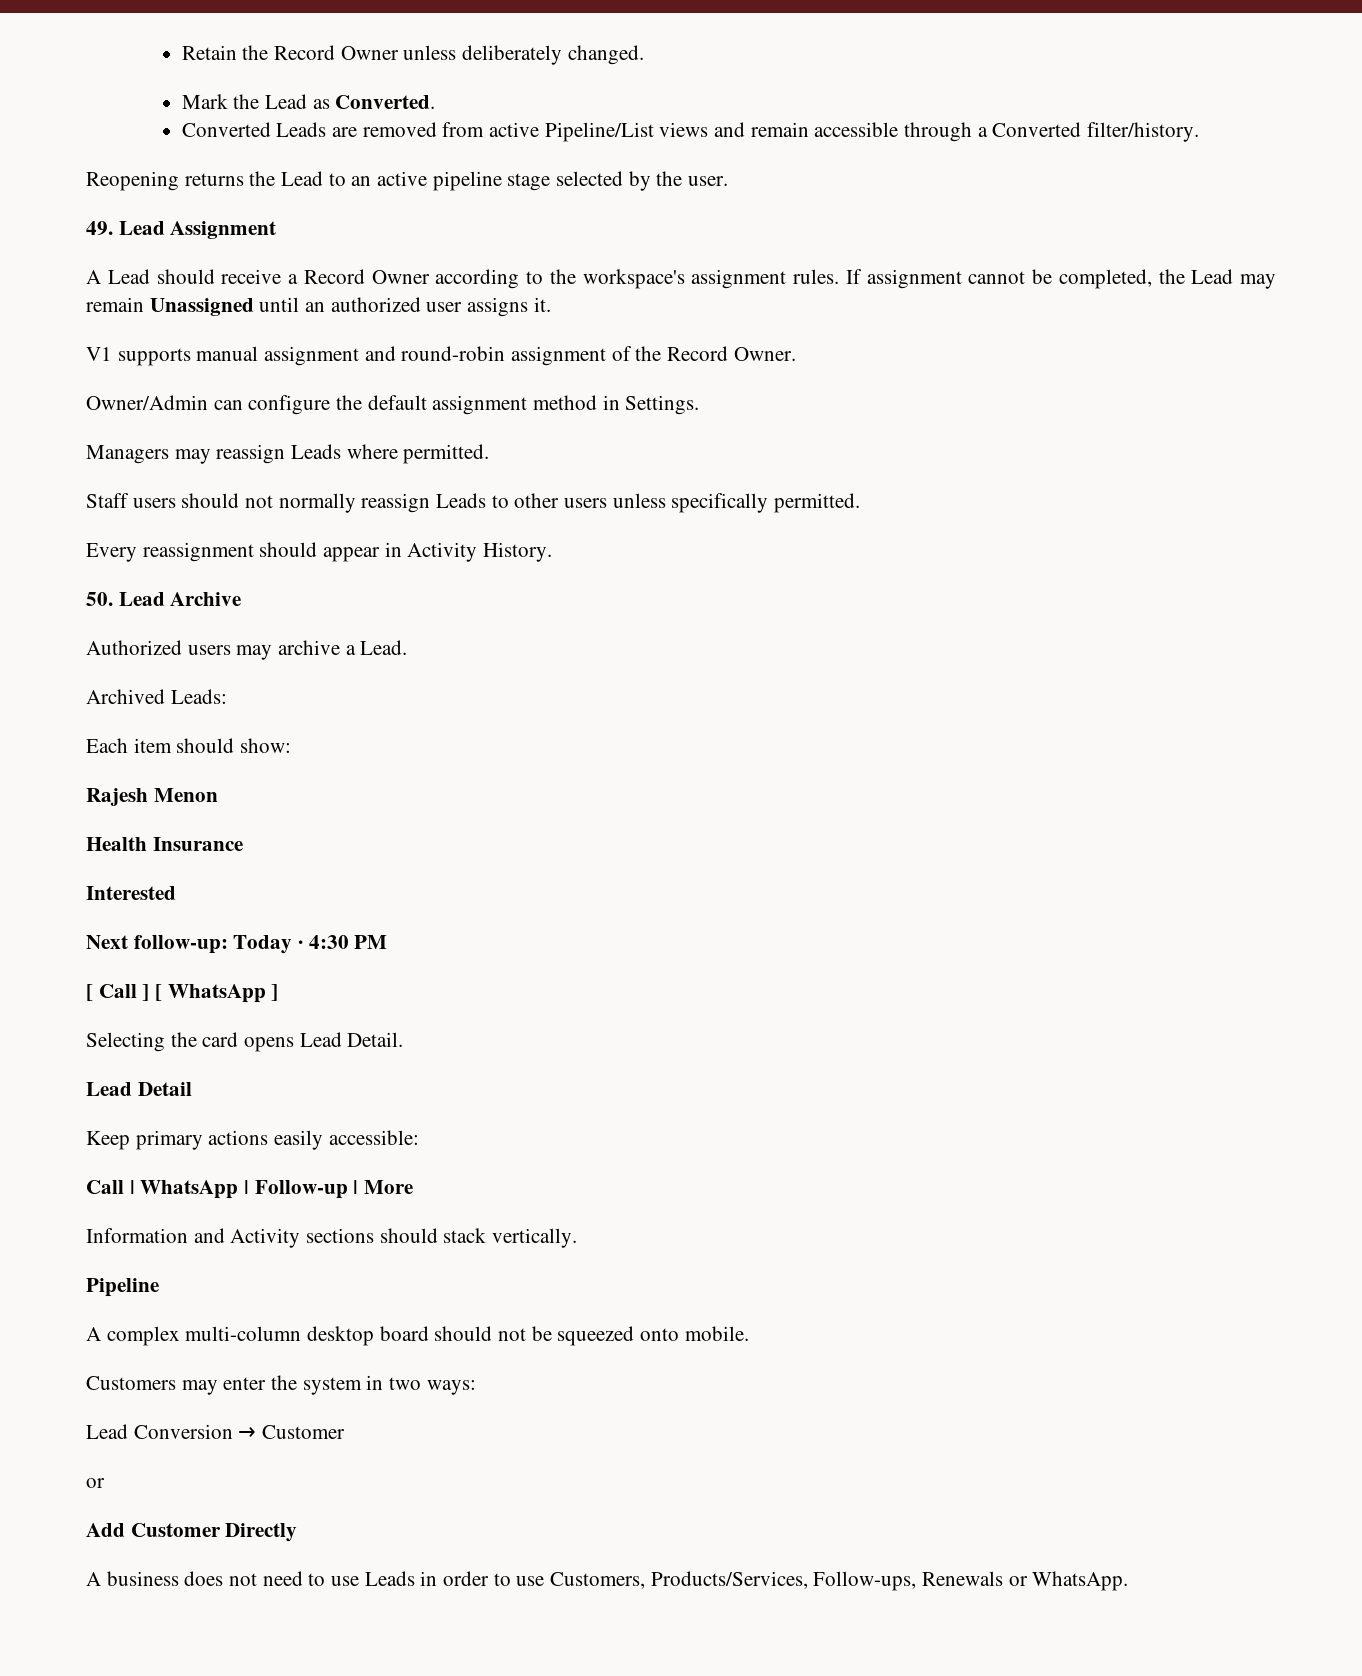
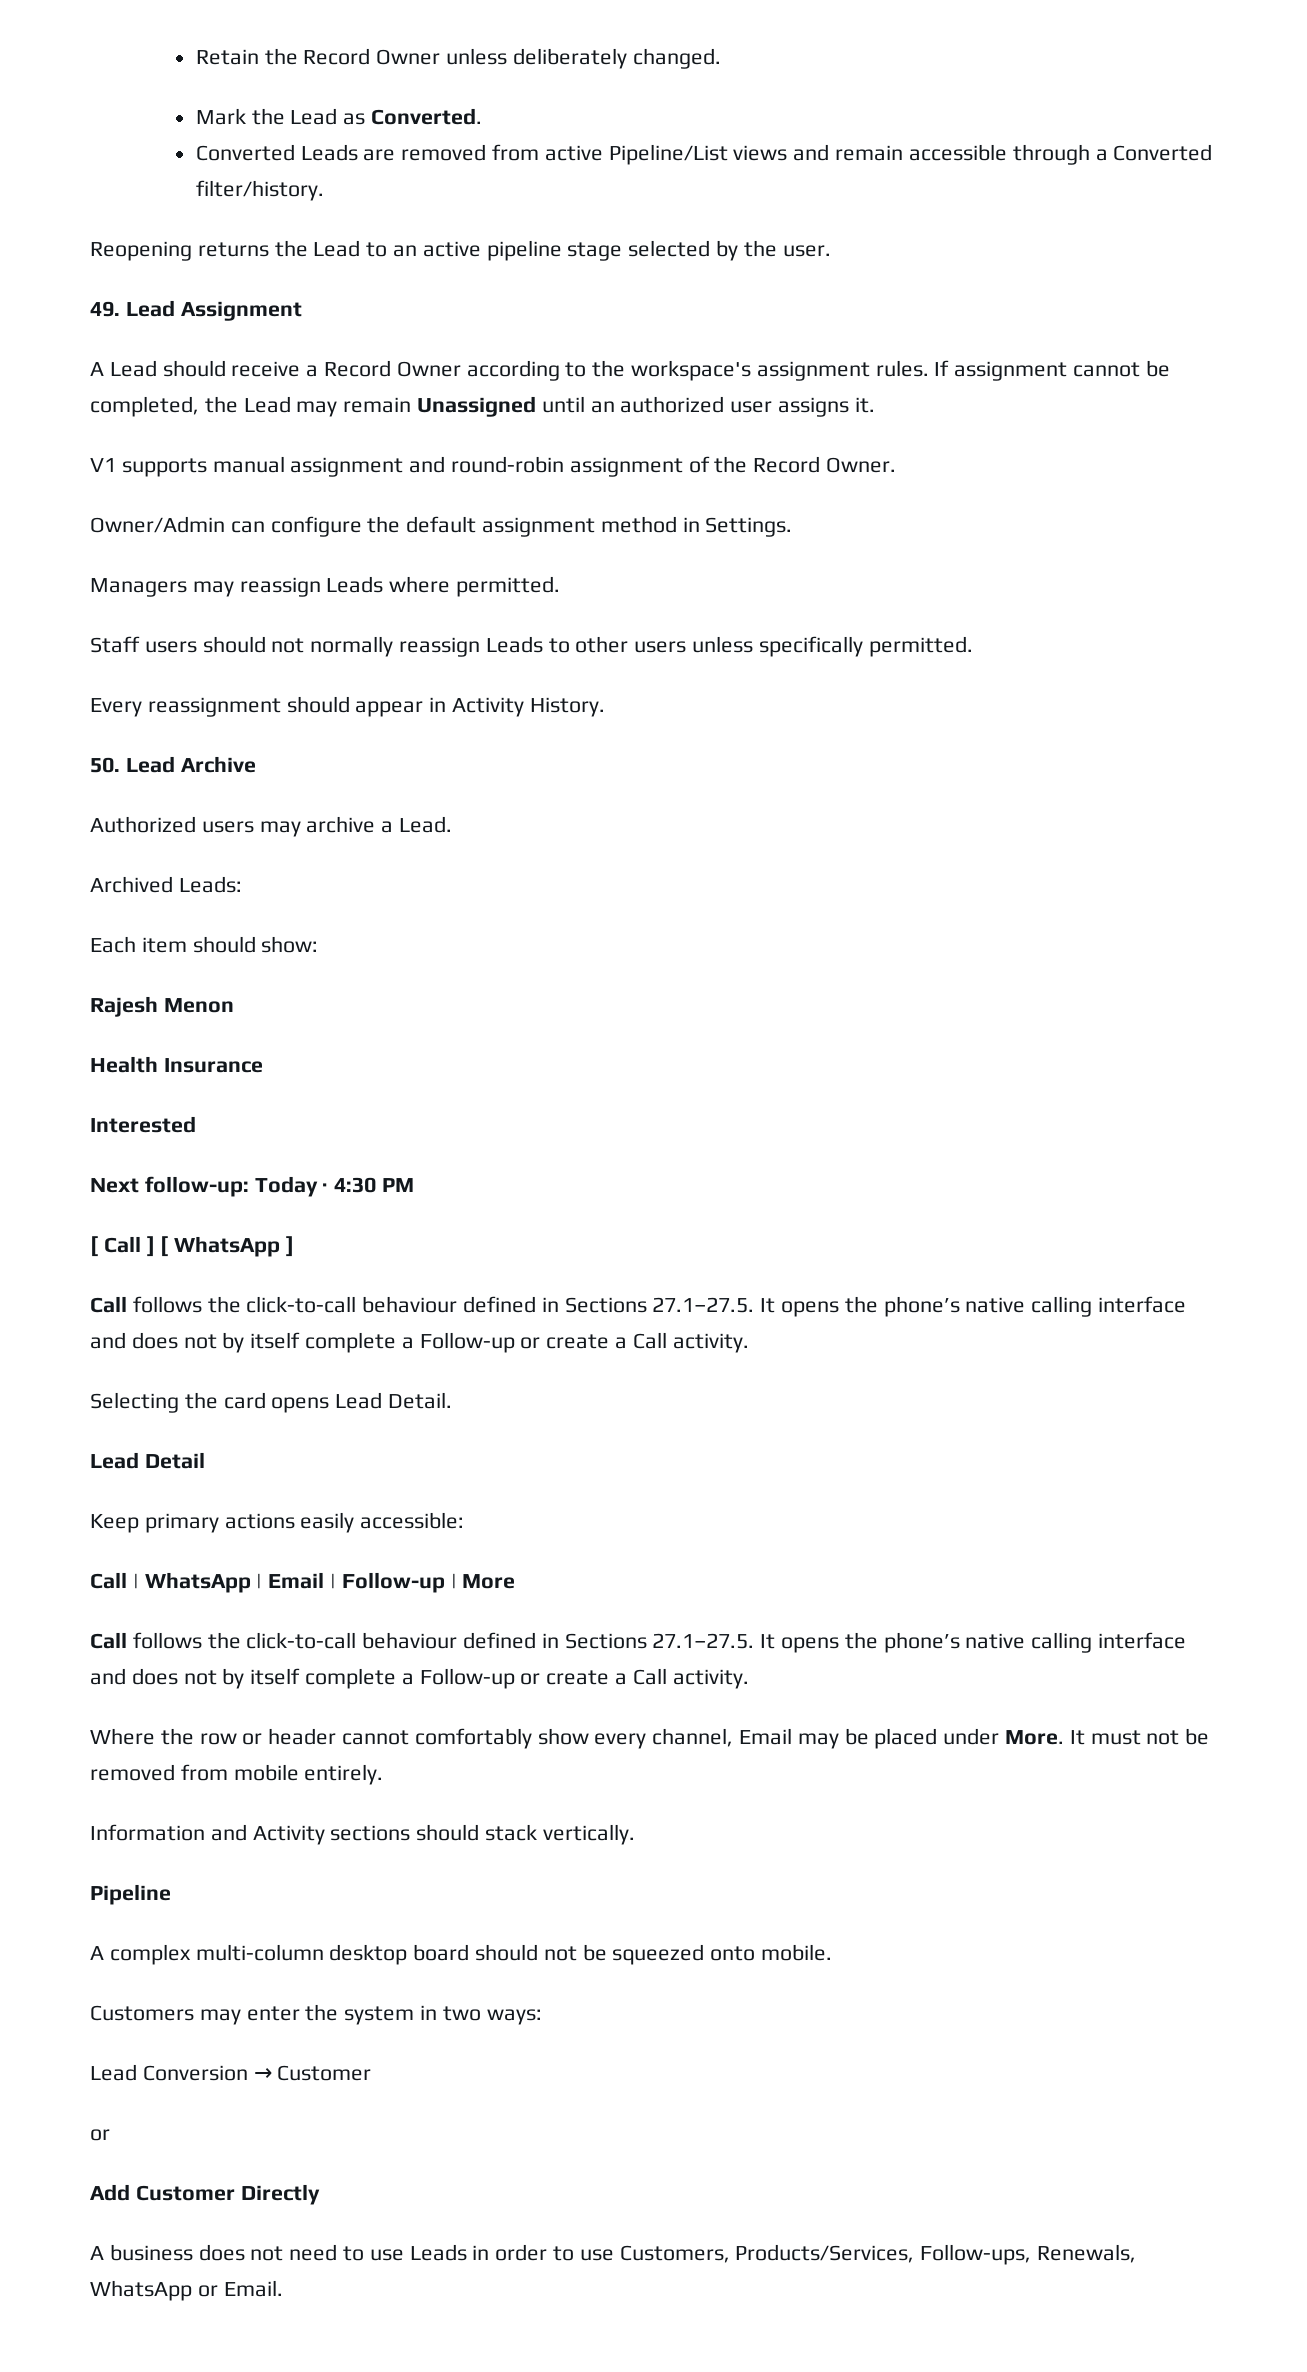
  [ Call ] [ WhatsApp ]
+ Call follows the click-to-call behaviour defined in Sections 27.1–27.5. It opens the phone’s native calling interface and does not by itself complete a Follow-up or create a Call activity.
- Call | WhatsApp | Follow-up | More
+ Call | WhatsApp | Email | Follow-up | More
+ Call follows the click-to-call behaviour defined in Sections 27.1–27.5. It opens the phone’s native calling interface and does not by itself complete a Follow-up or create a Call activity.
+ Where the row or header cannot comfortably show every channel, Email may be placed under More. It must not be removed from mobile entirely.
- A business does not need to use Leads in order to use Customers, Products/Services, Follow-ups, Renewals or WhatsApp.
+ A business does not need to use Leads in order to use Customers, Products/Services, Follow-ups, Renewals, WhatsApp or Email.

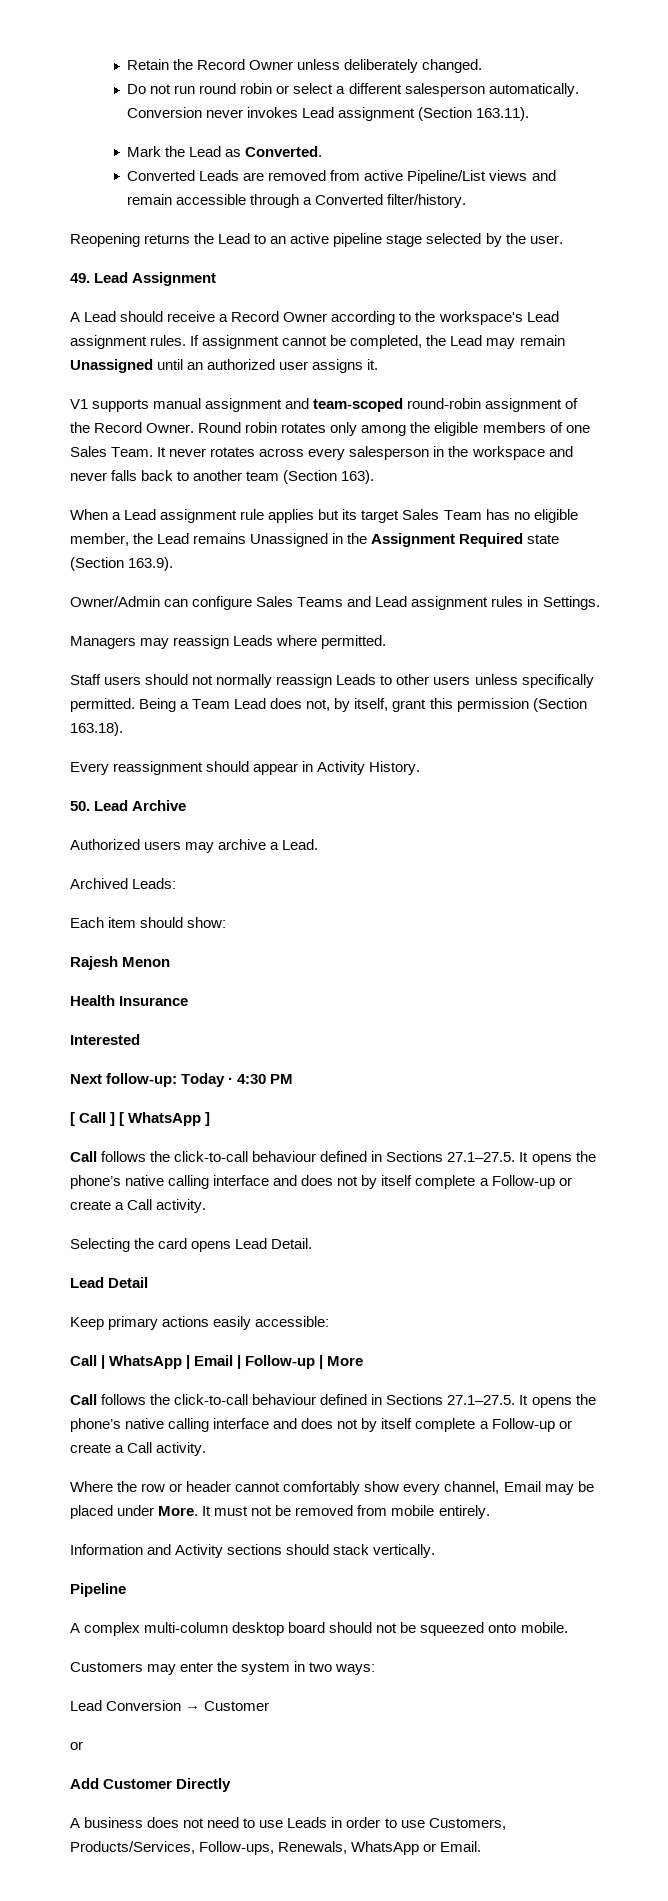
+ Do not run round robin or select a different salesperson automatically. Conversion never invokes Lead assignment (Section 163.11).
- A Lead should receive a Record Owner according to the workspace's assignment rules.
+ A Lead should receive a Record Owner according to the workspace's Lead assignment rules.
- V1 supports manual assignment and round-robin assignment of the Record Owner.
- Owner/Admin can configure the default assignment method in Settings.
+ V1 supports manual assignment and team-scoped round-robin assignment of the Record Owner. Round robin rotates only among the eligible members of one Sales Team. It never rotates across every salesperson in the workspace and never falls back to another team (Section 163).
+ When a Lead assignment rule applies but its target Sales Team has no eligible member, the Lead remains Unassigned in the Assignment Required state (Section 163.9).
+ Owner/Admin can configure Sales Teams and Lead assignment rules in Settings.
+ Being a Team Lead does not, by itself, grant this permission (Section 163.18).

